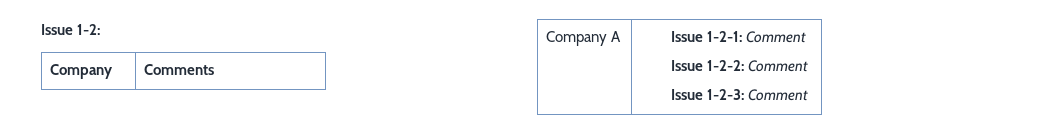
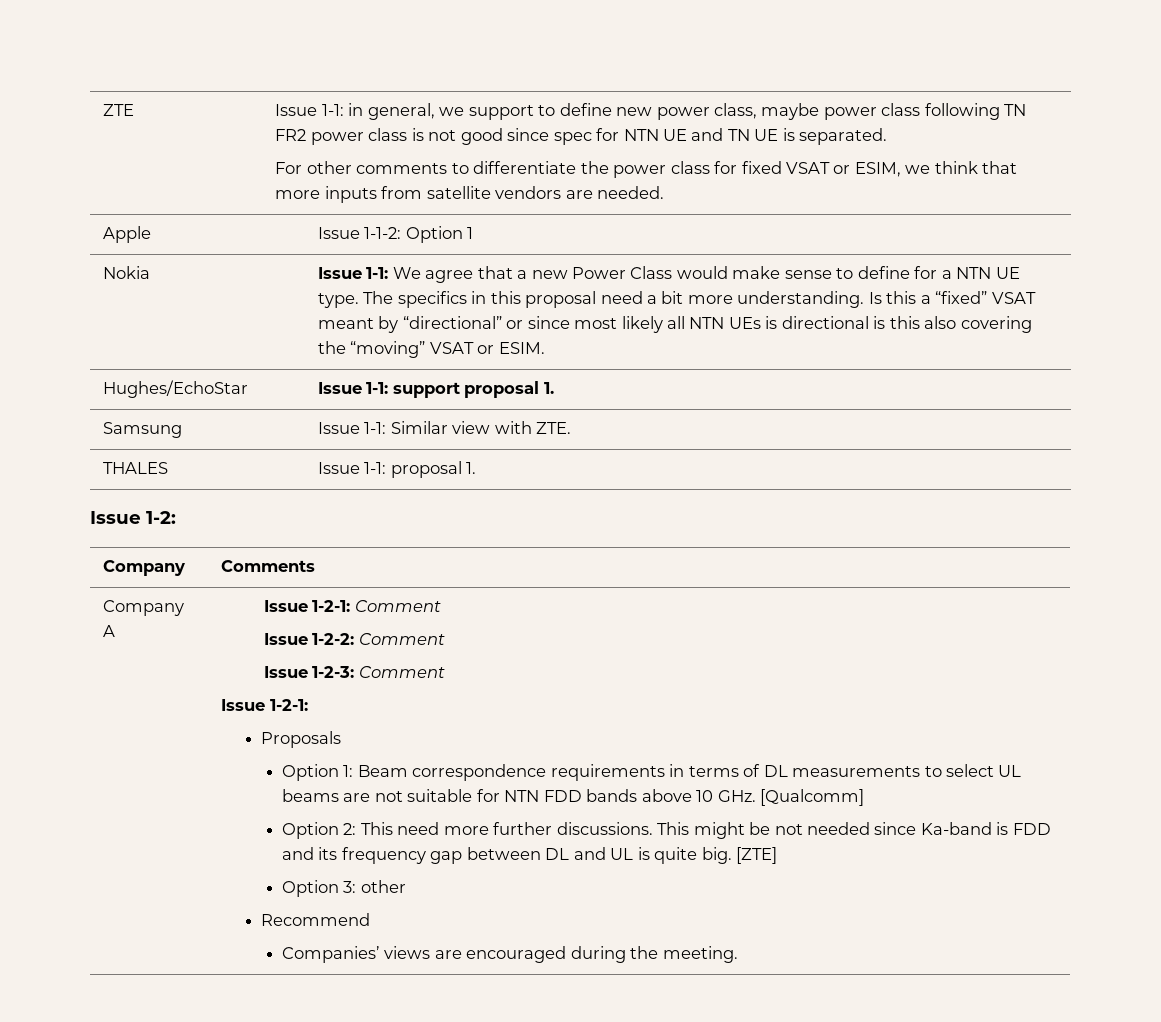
+ ZTE | Issue 1-1: in general, we support to define new power class, maybe power class following TN FR2 power class is not good since spec for NTN UE and TN UE is separated.
+ For other comments to differentiate the power class for fixed VSAT or ESIM, we think that more inputs from satellite vendors are needed.
+ Apple | Issue 1-1-2: Option 1
+ Nokia | Issue 1-1: We agree that a new Power Class would make sense to define for a NTN UE type. The specifics in this proposal need a bit more understanding. Is this a “fixed” VSAT meant by “directional” or since most likely all NTN UEs is directional is this also covering the “moving” VSAT or ESIM.
+ Hughes/EchoStar | Issue 1-1: support proposal 1.
+ Samsung | Issue 1-1: Similar view with ZTE.
+ THALES | Issue 1-1: proposal 1.
  Issue 1-2-3: Comment
+ Issue 1-2-1:
+ Proposals
+ Option 1: Beam correspondence requirements in terms of DL measurements to select UL beams are not suitable for NTN FDD bands above 10 GHz. [Qualcomm]
+ Option 2: This need more further discussions. This might be not needed since Ka-band is FDD and its frequency gap between DL and UL is quite big. [ZTE]
+ Option 3: other
+ Recommend
+ Companies’ views are encouraged during the meeting.

